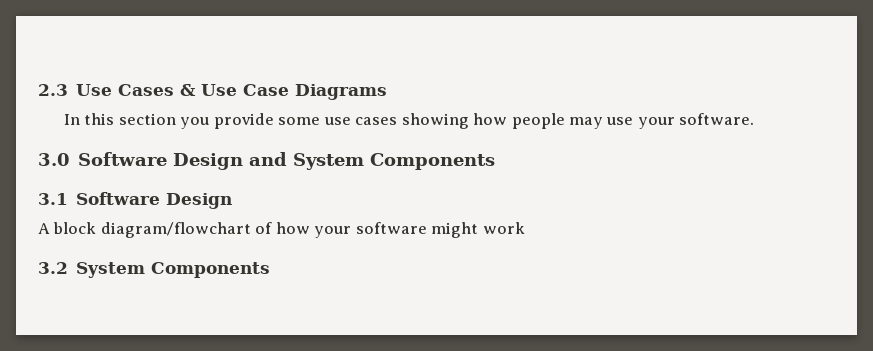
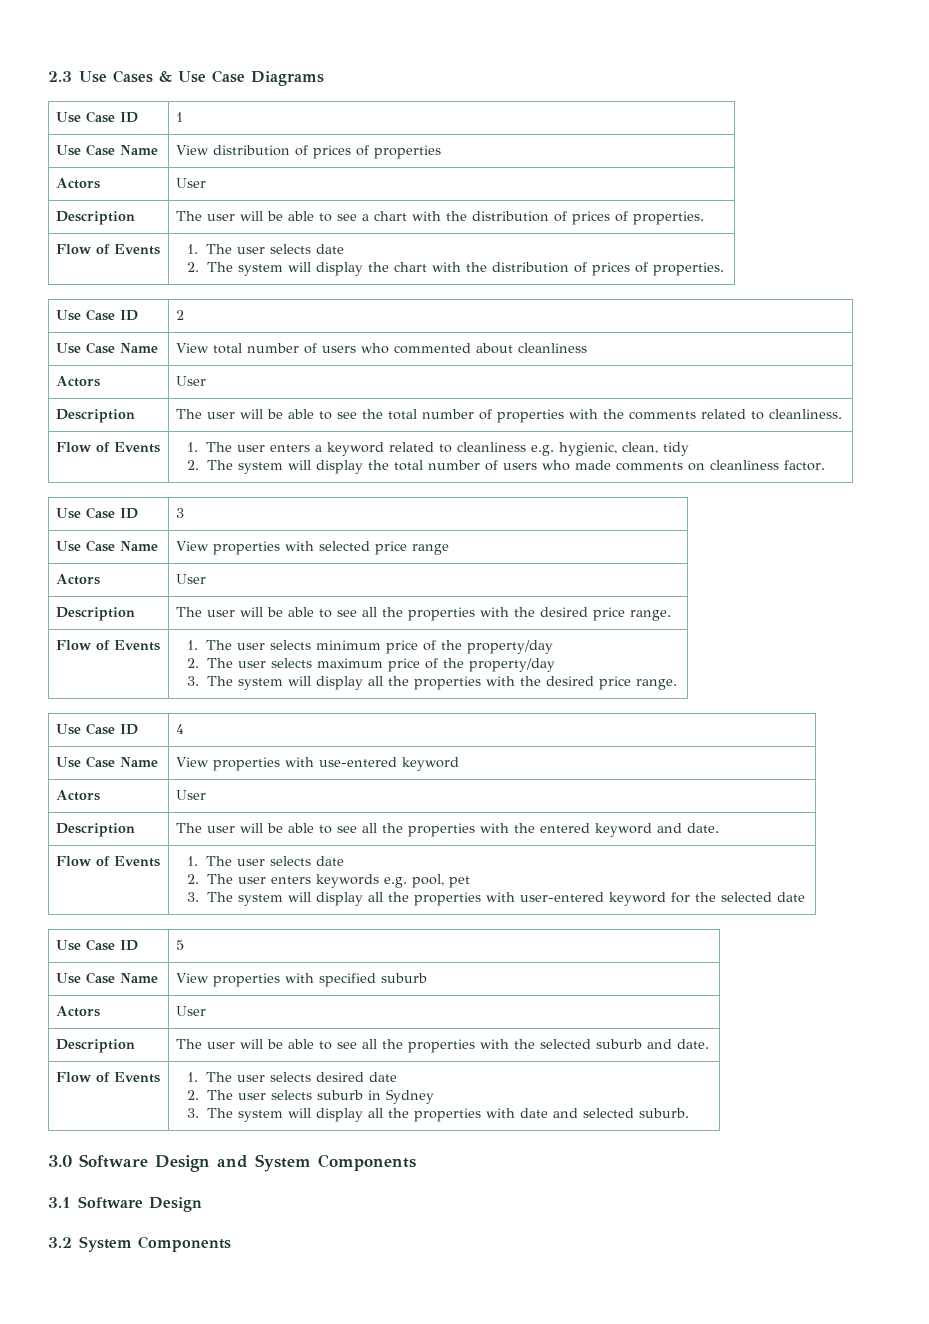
- In this section you provide some use cases showing how people may use your software.
+ Use Case ID | 1
+ Use Case Name | View distribution of prices of properties
+ Actors | User
+ Description | The user will be able to see a chart with the distribution of prices of properties.
+ Flow of Events | 1. The user selects date
+ 2. The system will display the chart with the distribution of prices of properties.
+ Use Case ID | 2
+ Use Case Name | View total number of users who commented about cleanliness
+ Actors | User
+ Description | The user will be able to see the total number of properties with the comments related to cleanliness.
+ Flow of Events | 1. The user enters a keyword related to cleanliness e.g. hygienic, clean, tidy
+ 2. The system will display the total number of users who made comments on cleanliness factor.
+ Use Case ID | 3
+ Use Case Name | View properties with selected price range
+ Actors | User
+ Description | The user will be able to see all the properties with the desired price range.
+ Flow of Events | 1. The user selects minimum price of the property/day
+ 2. The user selects maximum price of the property/day
+ 3. The system will display all the properties with the desired price range.
+ Use Case ID | 4
+ Use Case Name | View properties with use-entered keyword
+ Actors | User
+ Description | The user will be able to see all the properties with the entered keyword and date.
+ Flow of Events | 1. The user selects date
+ 2. The user enters keywords e.g. pool, pet
+ 3. The system will display all the properties with user-entered keyword for the selected date
+ Use Case ID | 5
+ Use Case Name | View properties with specified suburb
+ Actors | User
+ Description | The user will be able to see all the properties with the selected suburb and date.
+ Flow of Events | 1. The user selects desired date
+ 2. The user selects suburb in Sydney
+ 3. The system will display all the properties with date and selected suburb.
- A block diagram/flowchart of how your software might work

